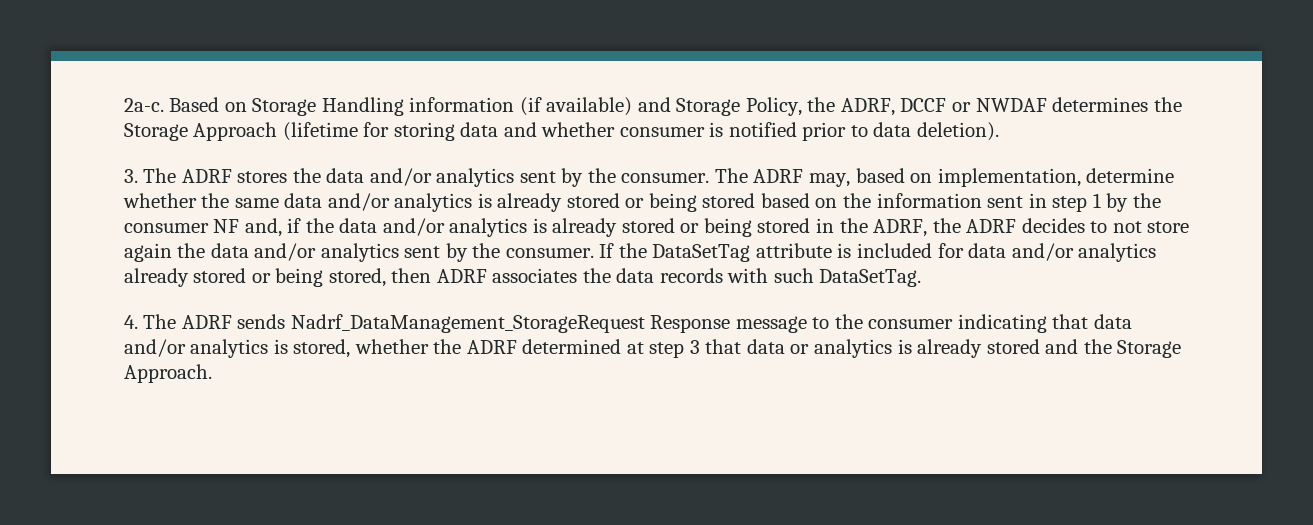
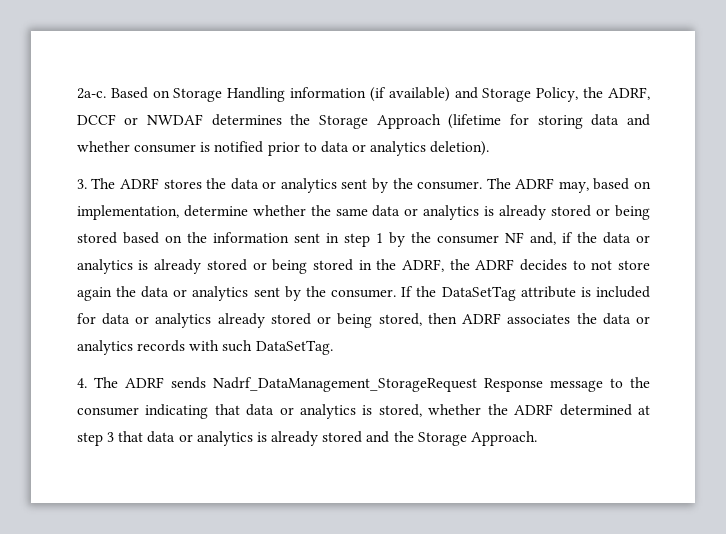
- Based on Storage Handling information (if available) and Storage Policy, the ADRF, DCCF or NWDAF determines the Storage Approach (lifetime for storing data and whether consumer is notified prior to data deletion).
+ Based on Storage Handling information (if available) and Storage Policy, the ADRF, DCCF or NWDAF determines the Storage Approach (lifetime for storing data and whether consumer is notified prior to data or analytics deletion).
- 3. The ADRF stores the data and/or analytics sent by the consumer.
+ 3. The ADRF stores the data or analytics sent by the consumer.
- The ADRF may, based on implementation, determine whether the same data and/or analytics is already stored or being stored based on the information sent in step 1 by the consumer NF and, if the data and/or analytics is already stored or being stored in the ADRF, the ADRF decides to not store again the data and/or analytics sent by the consumer.
+ The ADRF may, based on implementation, determine whether the same data or analytics is already stored or being stored based on the information sent in step 1 by the consumer NF and, if the data or analytics is already stored or being stored in the ADRF, the ADRF decides to not store again the data or analytics sent by the consumer.
- If the DataSetTag attribute is included for data and/or analytics already stored or being stored, then ADRF associates the data records with such DataSetTag.
+ If the DataSetTag attribute is included for data or analytics already stored or being stored, then ADRF associates the data or analytics records with such DataSetTag.
- 4. The ADRF sends Nadrf_DataManagement_StorageRequest Response message to the consumer indicating that data and/or analytics is stored, whether the ADRF determined at step 3 that data or analytics is already stored and the Storage Approach.
+ 4. The ADRF sends Nadrf_DataManagement_StorageRequest Response message to the consumer indicating that data or analytics is stored, whether the ADRF determined at step 3 that data or analytics is already stored and the Storage Approach.

